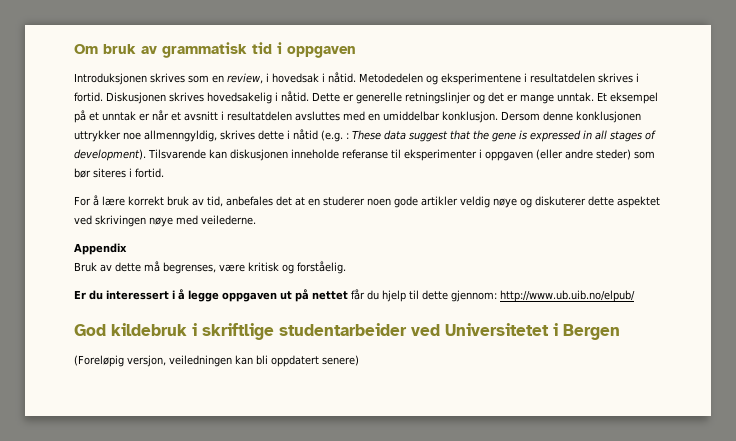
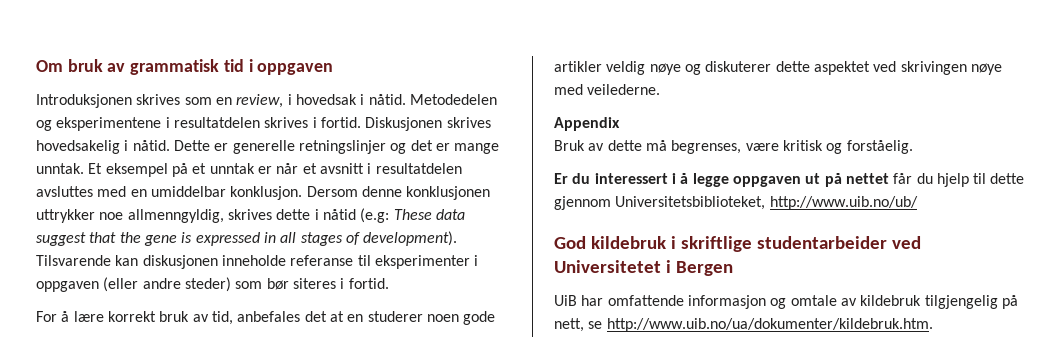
- Dersom denne konklusjonen uttrykker noe allmenngyldig, skrives dette i nåtid (e.g. : These data suggest that the gene is expressed in all stages of development).
+ Dersom denne konklusjonen uttrykker noe allmenngyldig, skrives dette i nåtid (e.g: These data suggest that the gene is expressed in all stages of development).
- Er du interessert i å legge oppgaven ut på nettet får du hjelp til dette gjennom: http://www.ub.uib.no/elpub/
+ Er du interessert i å legge oppgaven ut på nettet får du hjelp til dette gjennom Universitetsbiblioteket, http://www.uib.no/ub/
- (Foreløpig versjon, veiledningen kan bli oppdatert senere)
+ UiB har omfattende informasjon og omtale av kildebruk tilgjengelig på nett, se http://www.uib.no/ua/dokumenter/kildebruk.htm.

